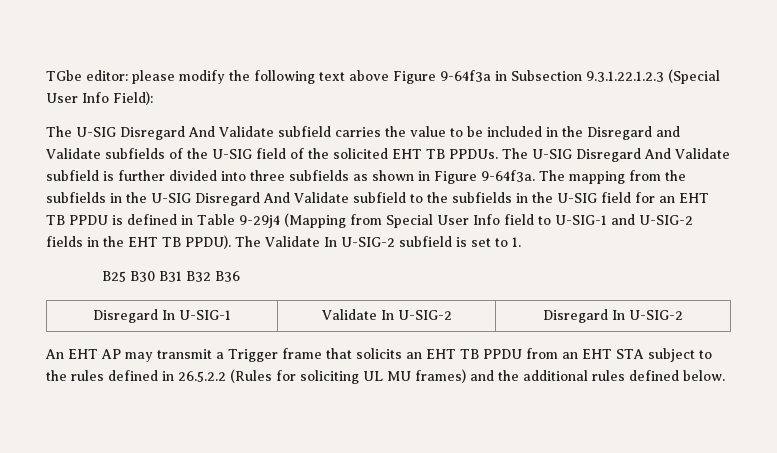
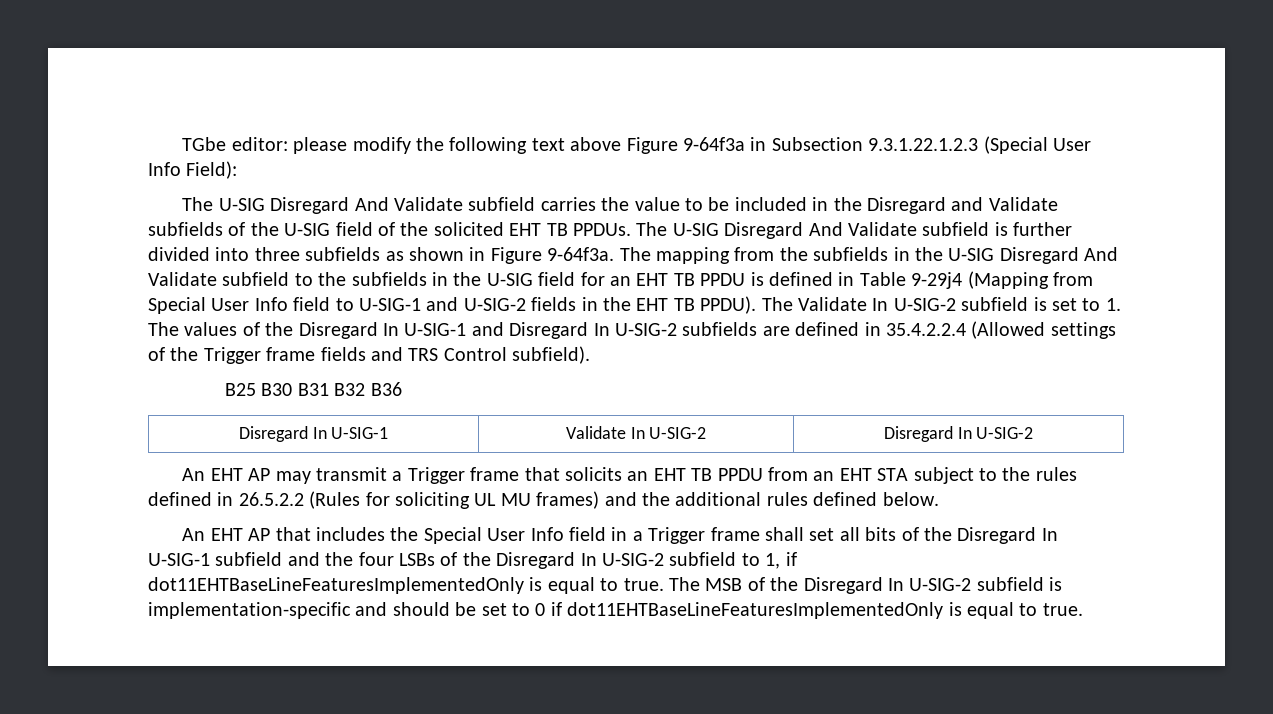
- The Validate In U-SIG-2 subfield is set to 1.
+ The Validate In U-SIG-2 subfield is set to 1. The values of the Disregard In U-SIG-1 and Disregard In U-SIG-2 subfields are defined in 35.4.2.2.4 (Allowed settings of the Trigger frame fields and TRS Control subfield).
+ An EHT AP that includes the Special User Info field in a Trigger frame shall set all bits of the Disregard In U-SIG-1 subfield and the four LSBs of the Disregard In U-SIG-2 subfield to 1, if dot11EHTBaseLineFeaturesImplementedOnly is equal to true. The MSB of the Disregard In U-SIG-2 subfield is implementation-specific and should be set to 0 if dot11EHTBaseLineFeaturesImplementedOnly is equal to true.

